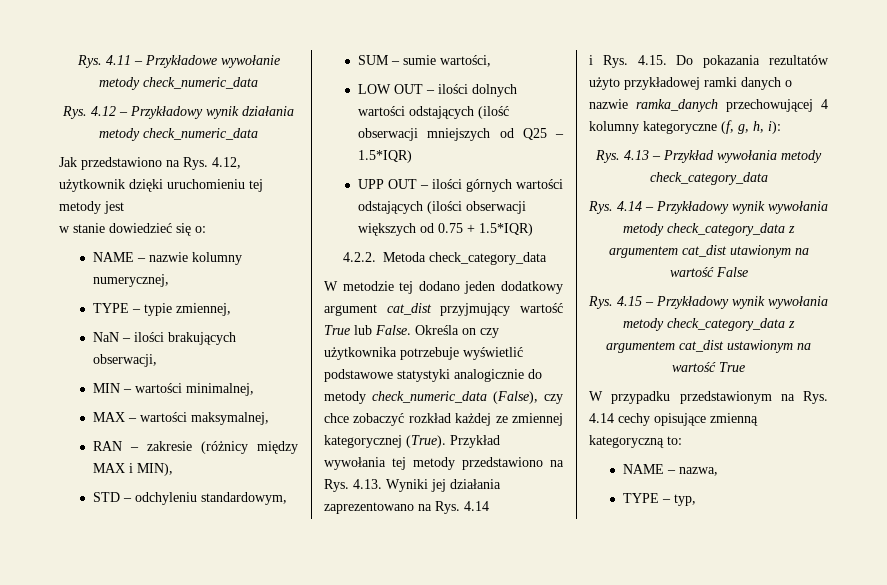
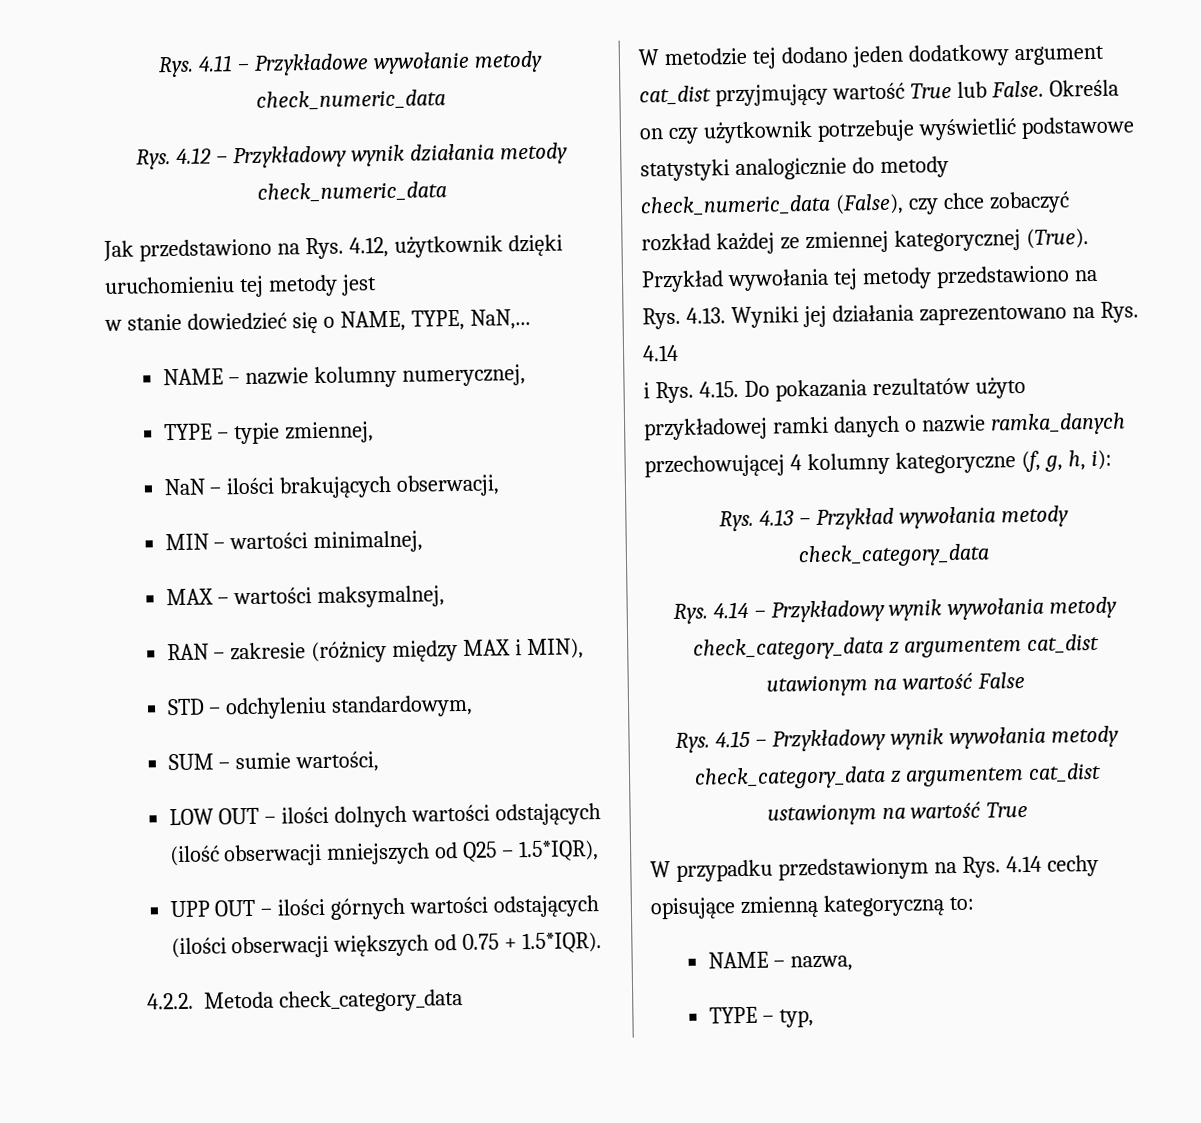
- w stanie dowiedzieć się o:
+ w stanie dowiedzieć się o NAME, TYPE, NaN,...
- LOW OUT – ilości dolnych wartości odstających (ilość obserwacji mniejszych od Q25 – 1.5*IQR)
+ LOW OUT – ilości dolnych wartości odstających (ilość obserwacji mniejszych od Q25 – 1.5*IQR),
- UPP OUT – ilości górnych wartości odstających (ilości obserwacji większych od 0.75 + 1.5*IQR)
+ UPP OUT – ilości górnych wartości odstających (ilości obserwacji większych od 0.75 + 1.5*IQR).
- Określa on czy użytkownika potrzebuje wyświetlić podstawowe statystyki analogicznie do metody check_numeric_data (False), czy chce zobaczyć rozkład każdej ze zmiennej kategorycznej (True).
+ Określa on czy użytkownik potrzebuje wyświetlić podstawowe statystyki analogicznie do metody check_numeric_data (False), czy chce zobaczyć rozkład każdej ze zmiennej kategorycznej (True).

